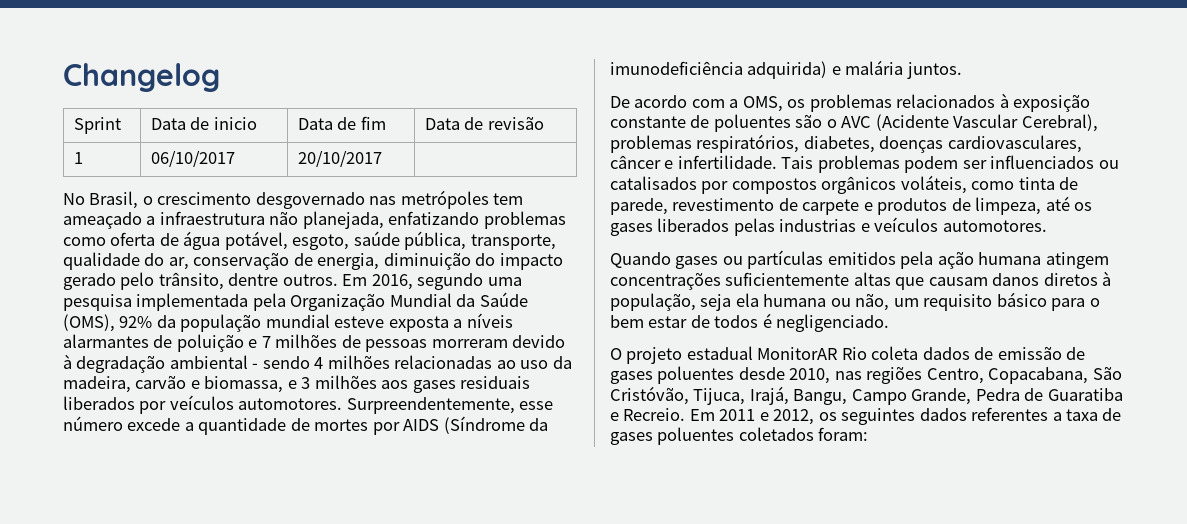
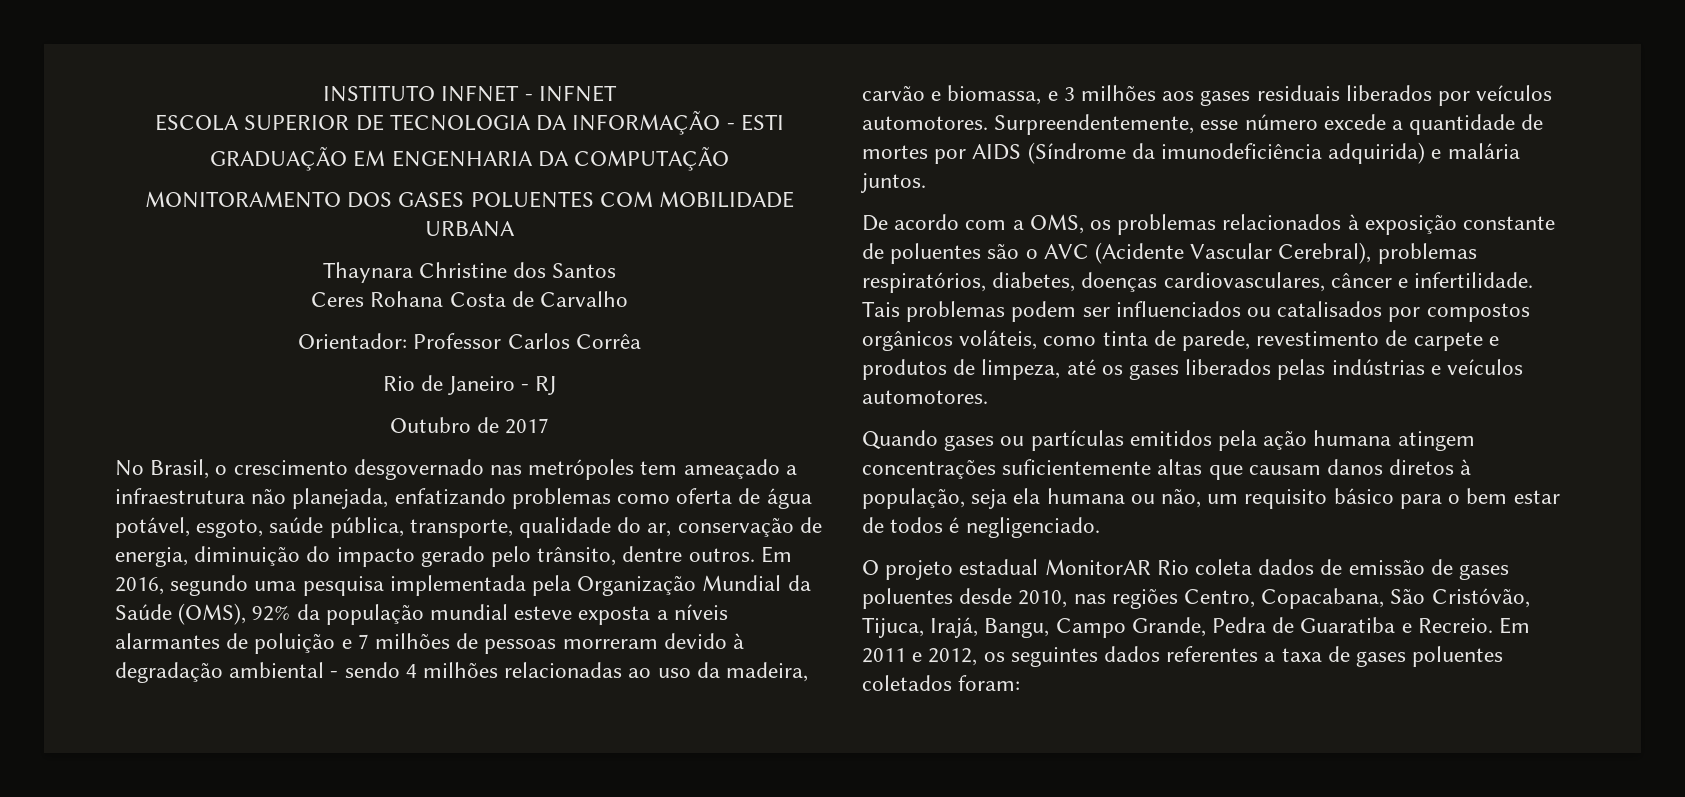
- Changelog
- Sprint | Data de inicio | Data de fim | Data de revisão
- 1 | 06/10/2017 | 20/10/2017 |
+ INSTITUTO INFNET - INFNET
+ ESCOLA SUPERIOR DE TECNOLOGIA DA INFORMAÇÃO - ESTI
+ GRADUAÇÃO EM ENGENHARIA DA COMPUTAÇÃO
+ MONITORAMENTO DOS GASES POLUENTES COM MOBILIDADE URBANA
+ Thaynara Christine dos Santos
+ Ceres Rohana Costa de Carvalho
+ Orientador: Professor Carlos Corrêa
+ Rio de Janeiro - RJ
+ Outubro de 2017
- Tais problemas podem ser influenciados ou catalisados por compostos orgânicos voláteis, como tinta de parede, revestimento de carpete e produtos de limpeza, até os gases liberados pelas industrias e veículos automotores.
+ Tais problemas podem ser influenciados ou catalisados por compostos orgânicos voláteis, como tinta de parede, revestimento de carpete e produtos de limpeza, até os gases liberados pelas indústrias e veículos automotores.

